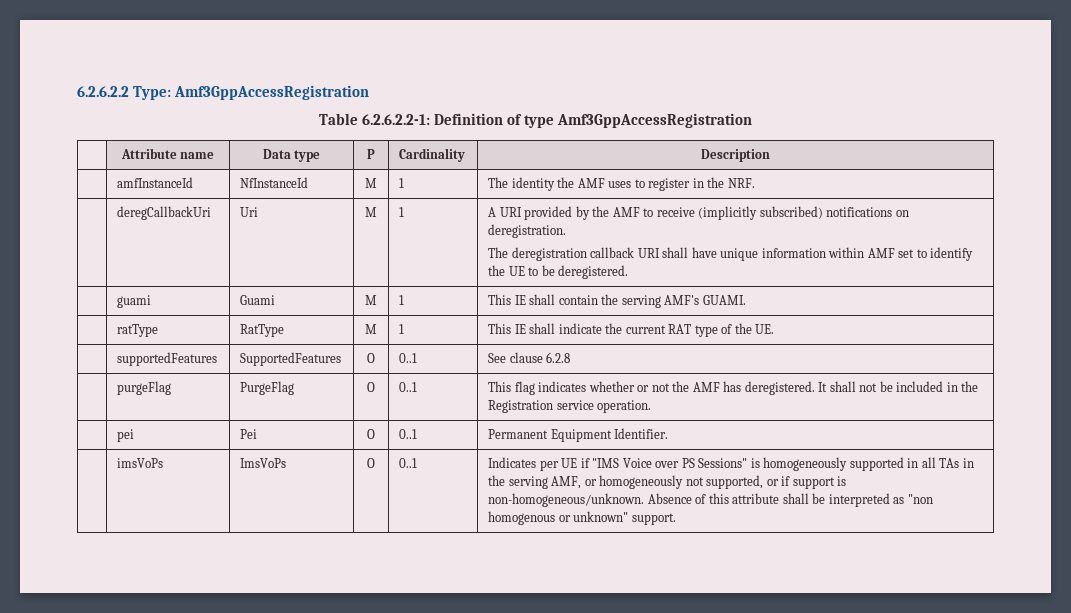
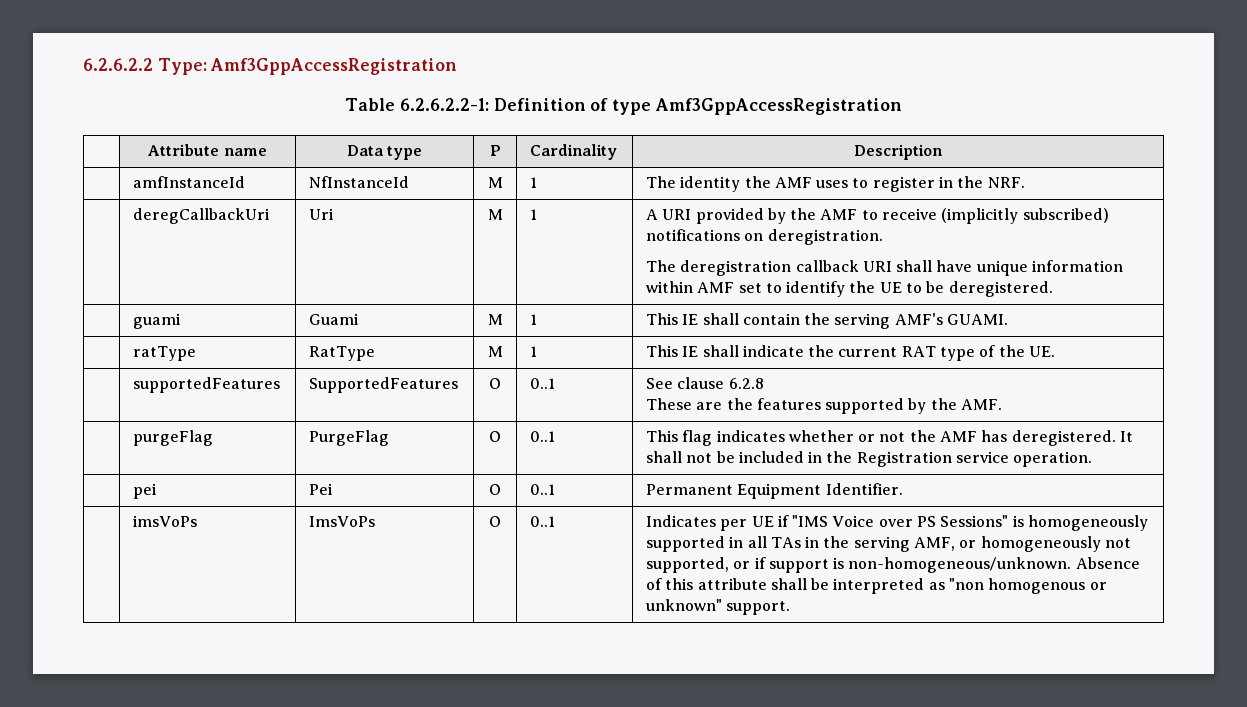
  | supportedFeatures | SupportedFeatures | O | 0..1 | See clause 6.2.8
+ These are the features supported by the AMF.

